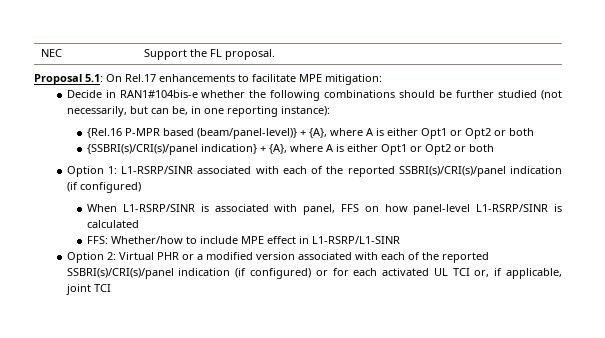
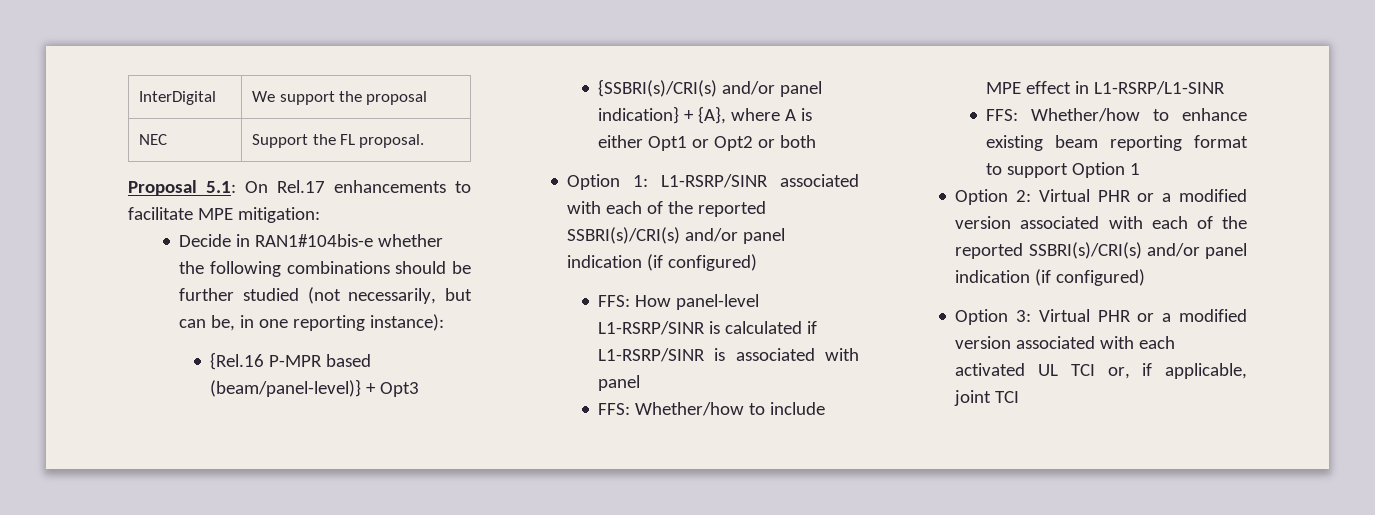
+ InterDigital | We support the proposal
- {Rel.16 P-MPR based (beam/panel-level)} + {A}, where A is either Opt1 or Opt2 or both
- {SSBRI(s)/CRI(s)/panel indication} + {A}, where A is either Opt1 or Opt2 or both
+ {Rel.16 P-MPR based (beam/panel-level)} + Opt3
+ {SSBRI(s)/CRI(s) and/or panel indication} + {A}, where A is either Opt1 or Opt2 or both
- Option 1: L1-RSRP/SINR associated with each of the reported SSBRI(s)/CRI(s)/panel indication (if configured)
- When L1-RSRP/SINR is associated with panel, FFS on how panel-level L1-RSRP/SINR is calculated
+ Option 1: L1-RSRP/SINR associated with each of the reported SSBRI(s)/CRI(s) and/or panel indication (if configured)
+ FFS: How panel-level L1-RSRP/SINR is calculated if L1-RSRP/SINR is associated with panel
+ FFS: Whether/how to enhance existing beam reporting format to support Option 1
- Option 2: Virtual PHR or a modified version associated with each of the reported SSBRI(s)/CRI(s)/panel indication (if configured) or for each activated UL TCI or, if applicable, joint TCI
+ Option 2: Virtual PHR or a modified version associated with each of the reported SSBRI(s)/CRI(s) and/or panel indication (if configured)
+ Option 3: Virtual PHR or a modified version associated with each activated UL TCI or, if applicable, joint TCI

